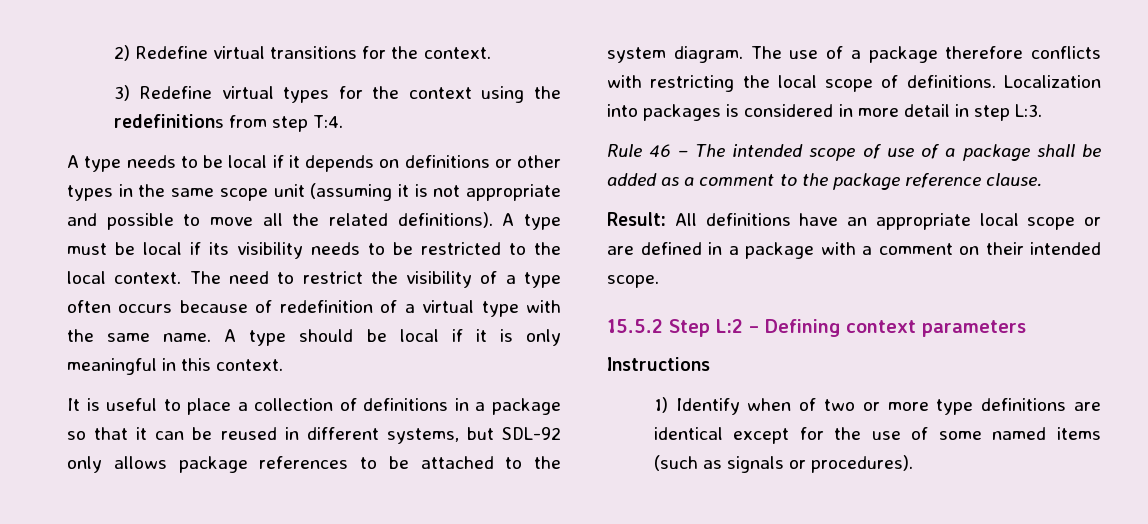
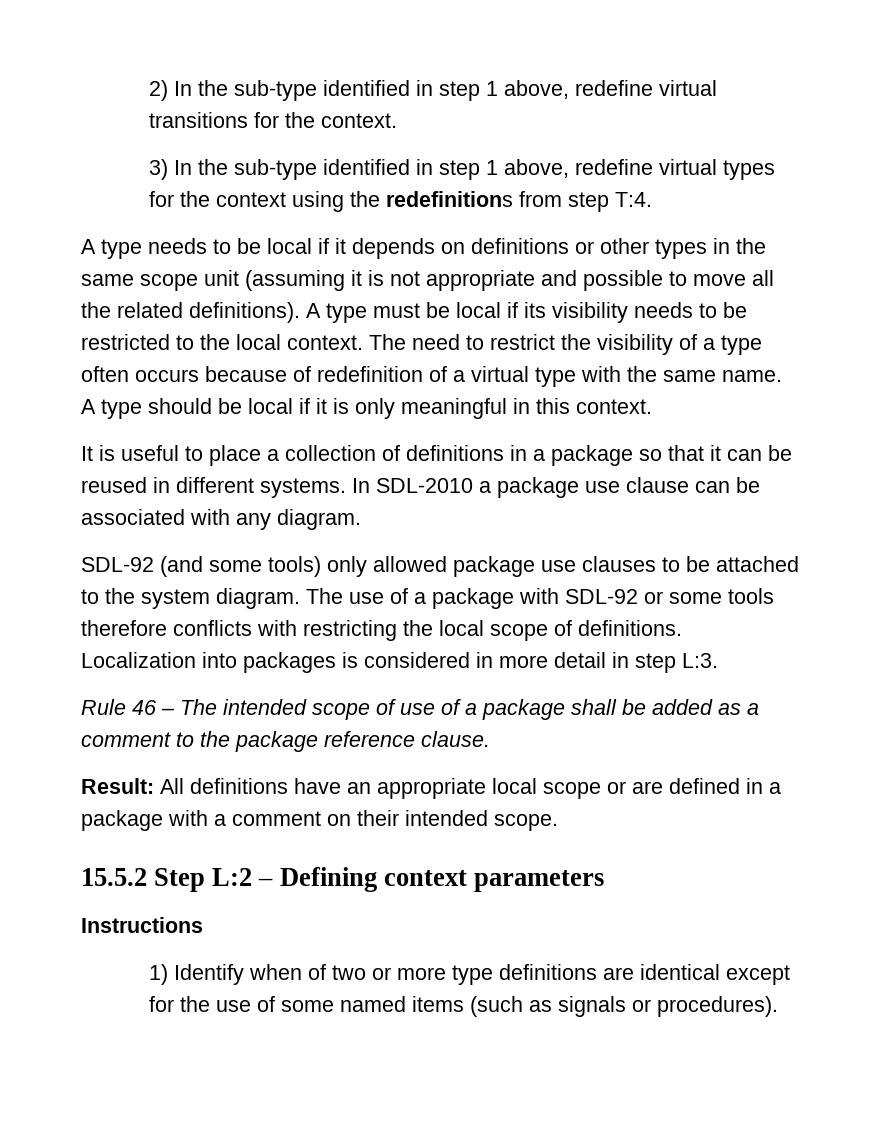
- 2) Redefine virtual transitions for the context.
+ 2) In the sub-type identified in step 1 above, redefine virtual transitions for the context.
- 3) Redefine virtual types for the context using the redefinitions from step T:4.
+ 3) In the sub-type identified in step 1 above, redefine virtual types for the context using the redefinitions from step T:4.
- It is useful to place a collection of definitions in a package so that it can be reused in different systems, but SDL-92 only allows package references to be attached to the system diagram.
+ It is useful to place a collection of definitions in a package so that it can be reused in different systems. In SDL-2010 a package use clause can be associated with any diagram.
+ SDL-92 (and some tools) only allowed package use clauses to be attached to the system diagram.
- The use of a package therefore conflicts with restricting the local scope of definitions.
+ The use of a package with SDL-92 or some tools therefore conflicts with restricting the local scope of definitions.

